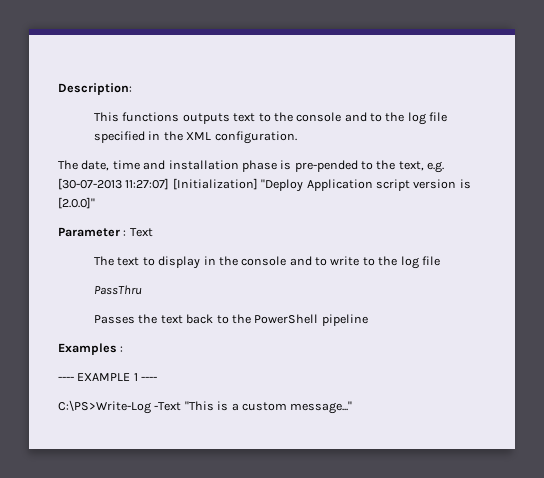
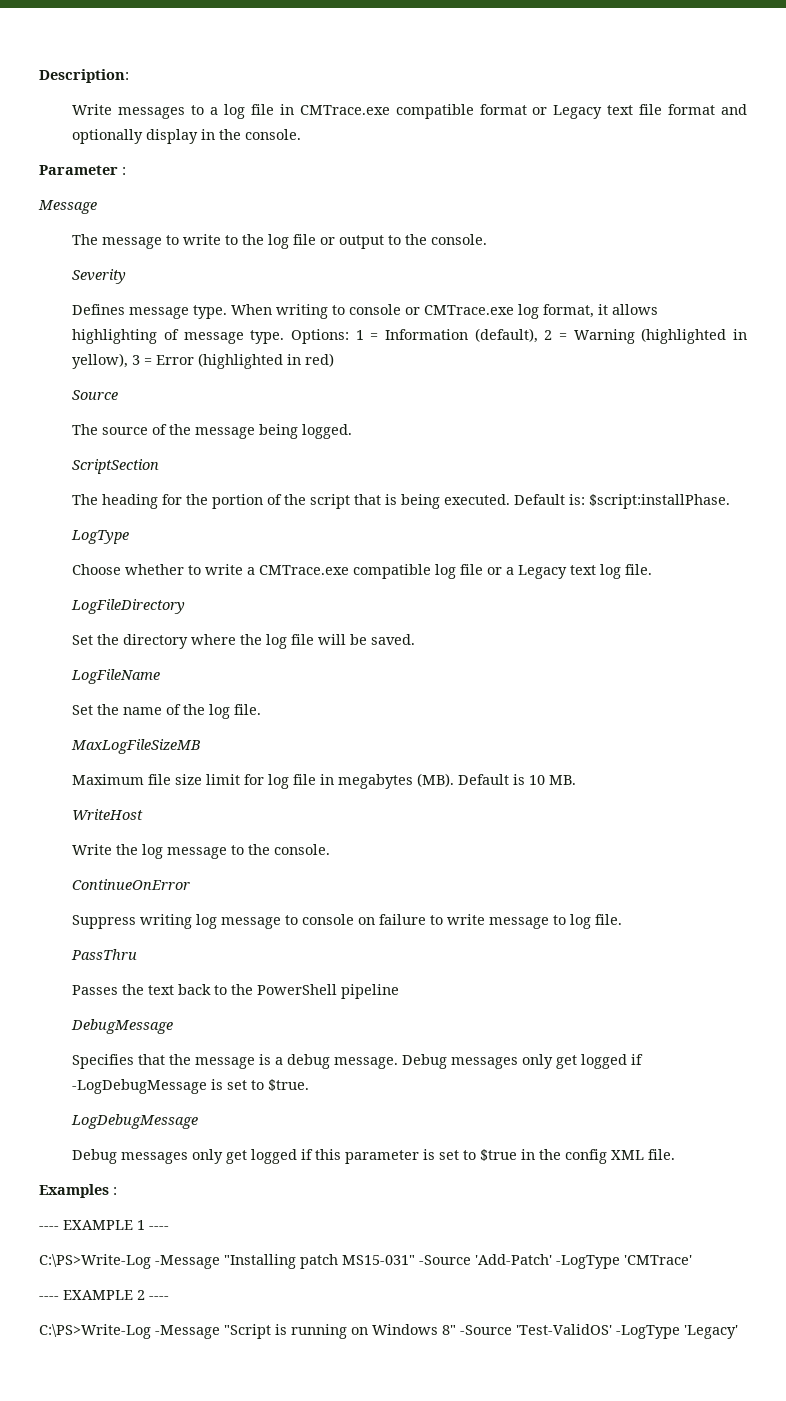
- This functions outputs text to the console and to the log file specified in the XML configuration.
- The date, time and installation phase is pre-pended to the text, e.g. [30-07-2013 11:27:07] [Initialization] "Deploy Application script version is [2.0.0]"
+ Write messages to a log file in CMTrace.exe compatible format or Legacy text file format and optionally display in the console.
- Parameter : Text
- The text to display in the console and to write to the log file
+ Parameter :
+ Message
+ The message to write to the log file or output to the console.
+ Severity
+ Defines message type. When writing to console or CMTrace.exe log format, it allows highlighting of message type. Options: 1 = Information (default), 2 = Warning (highlighted in yellow), 3 = Error (highlighted in red)
+ Source
+ The source of the message being logged.
+ ScriptSection
+ The heading for the portion of the script that is being executed. Default is: $script:installPhase.
+ LogType
+ Choose whether to write a CMTrace.exe compatible log file or a Legacy text log file.
+ LogFileDirectory
+ Set the directory where the log file will be saved.
+ LogFileName
+ Set the name of the log file.
+ MaxLogFileSizeMB
+ Maximum file size limit for log file in megabytes (MB). Default is 10 MB.
+ WriteHost
+ Write the log message to the console.
+ ContinueOnError
+ Suppress writing log message to console on failure to write message to log file.
+ DebugMessage
+ Specifies that the message is a debug message. Debug messages only get logged if -LogDebugMessage is set to $true.
+ LogDebugMessage
+ Debug messages only get logged if this parameter is set to $true in the config XML file.
- C:\PS>Write-Log -Text "This is a custom message..."
+ C:\PS>Write-Log -Message "Installing patch MS15-031" -Source 'Add-Patch' -LogType 'CMTrace'
+ ---- EXAMPLE 2 ----
+ C:\PS>Write-Log -Message "Script is running on Windows 8" -Source 'Test-ValidOS' -LogType 'Legacy'

